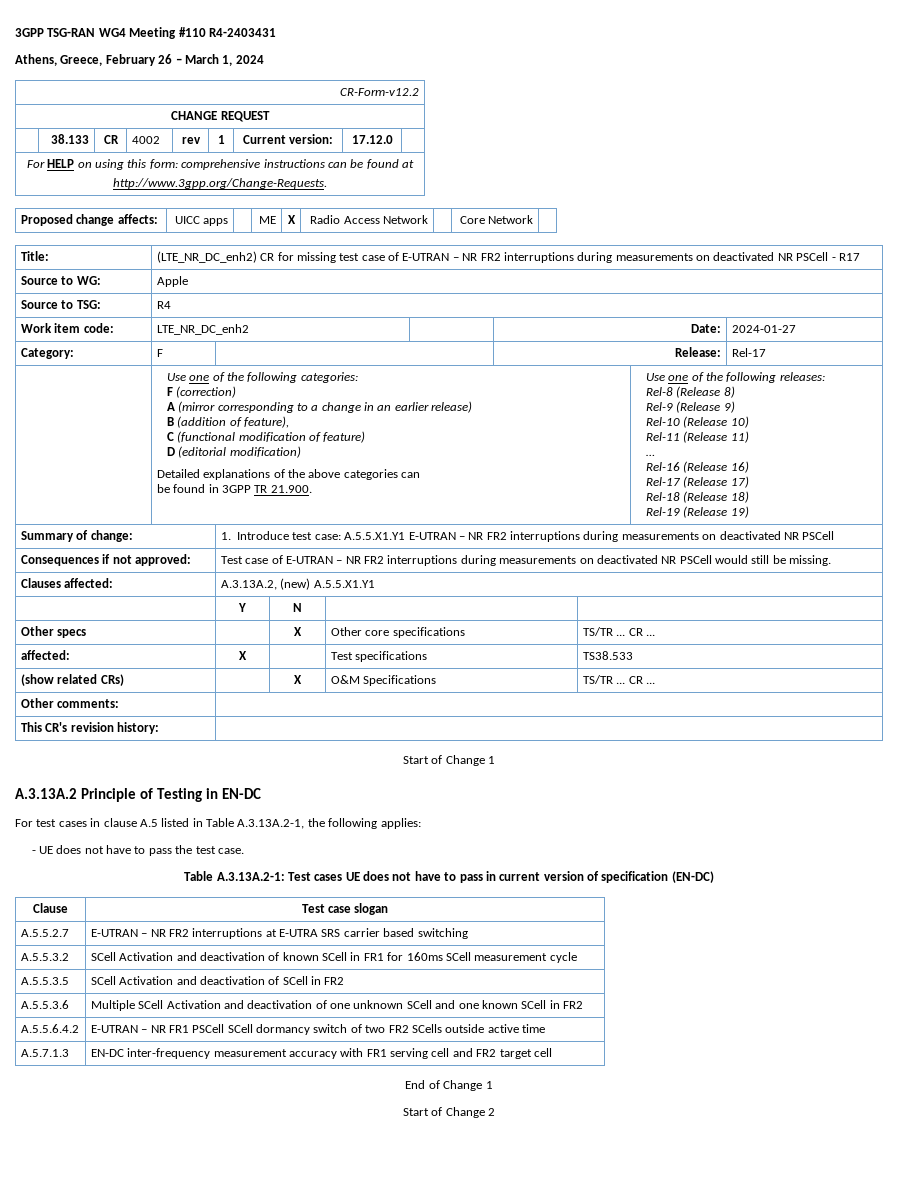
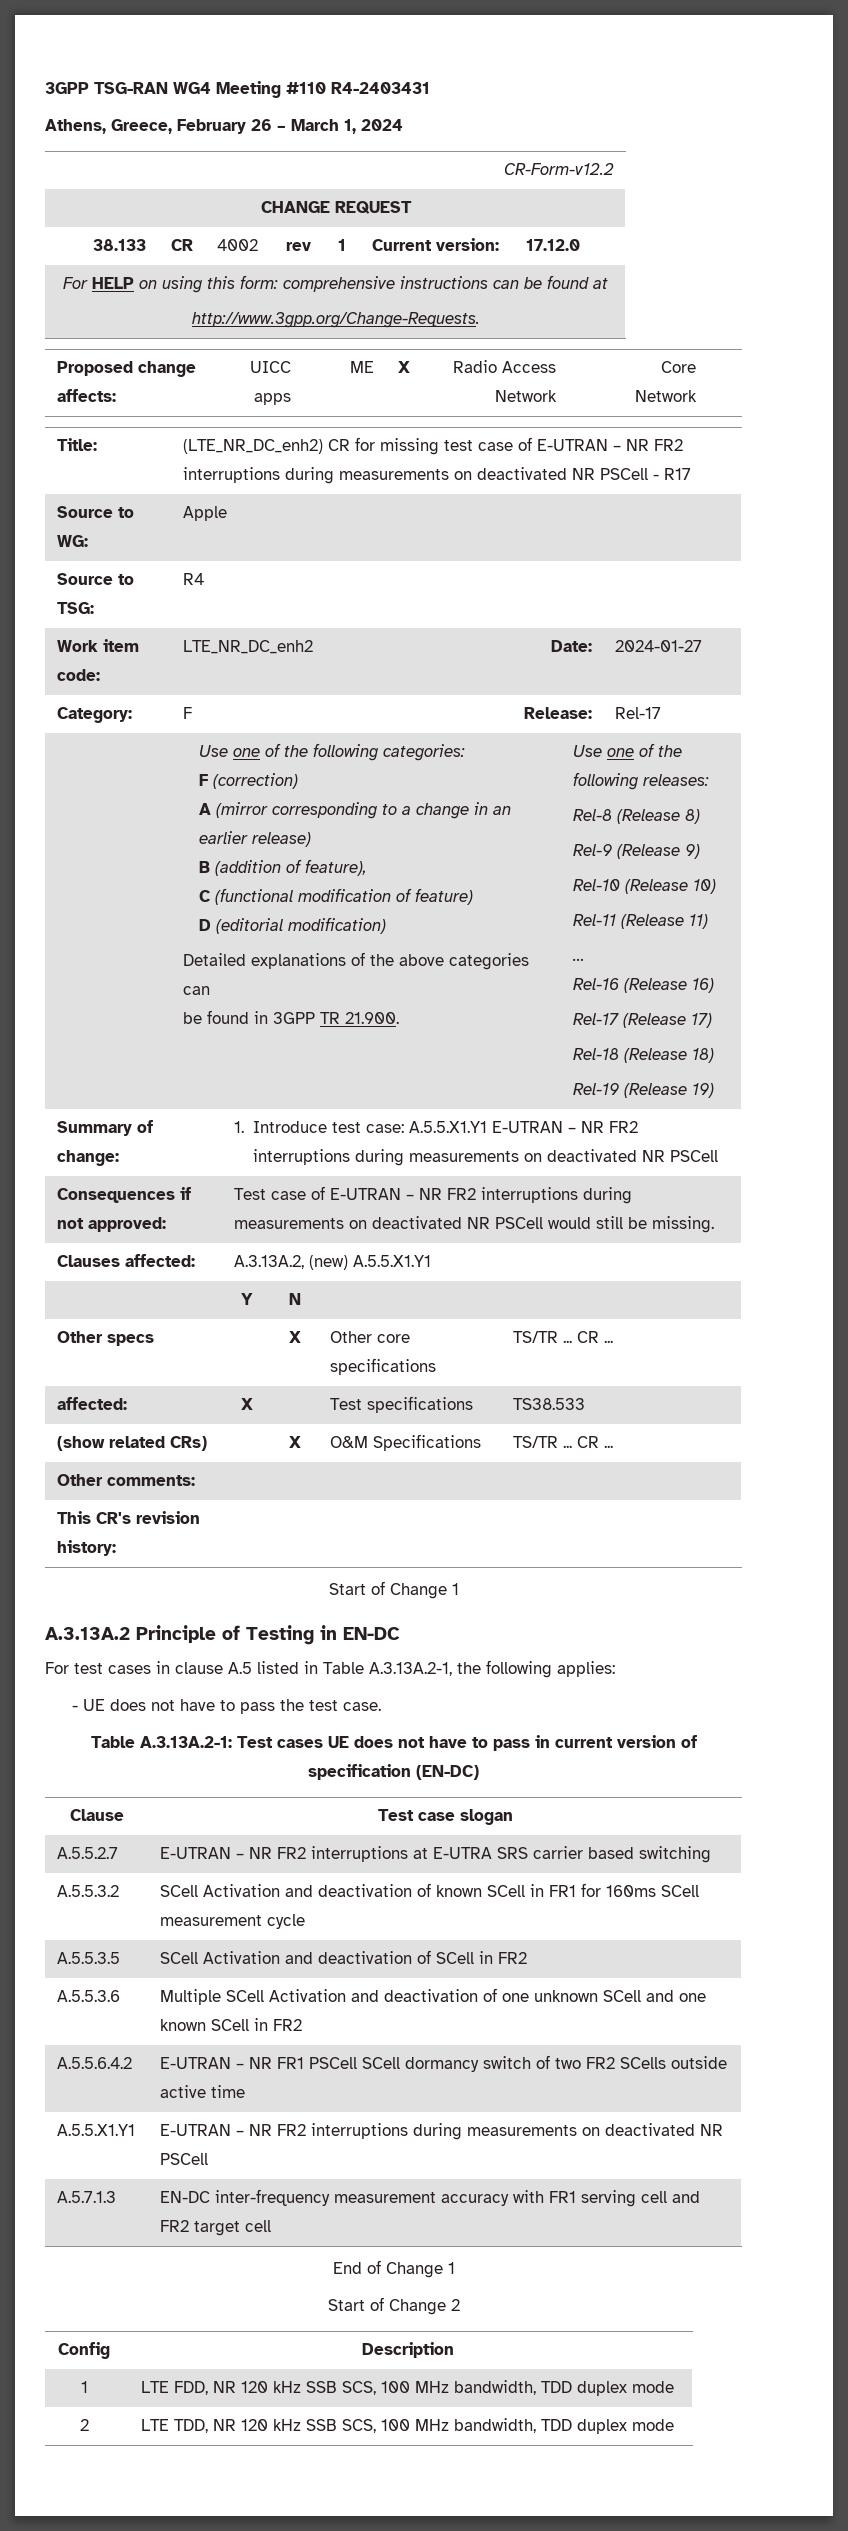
+ A.5.5.X1.Y1 | E-UTRAN – NR FR2 interruptions during measurements on deactivated NR PSCell
+ Config | Description
+ 1 | LTE FDD, NR 120 kHz SSB SCS, 100 MHz bandwidth, TDD duplex mode
+ 2 | LTE TDD, NR 120 kHz SSB SCS, 100 MHz bandwidth, TDD duplex mode

